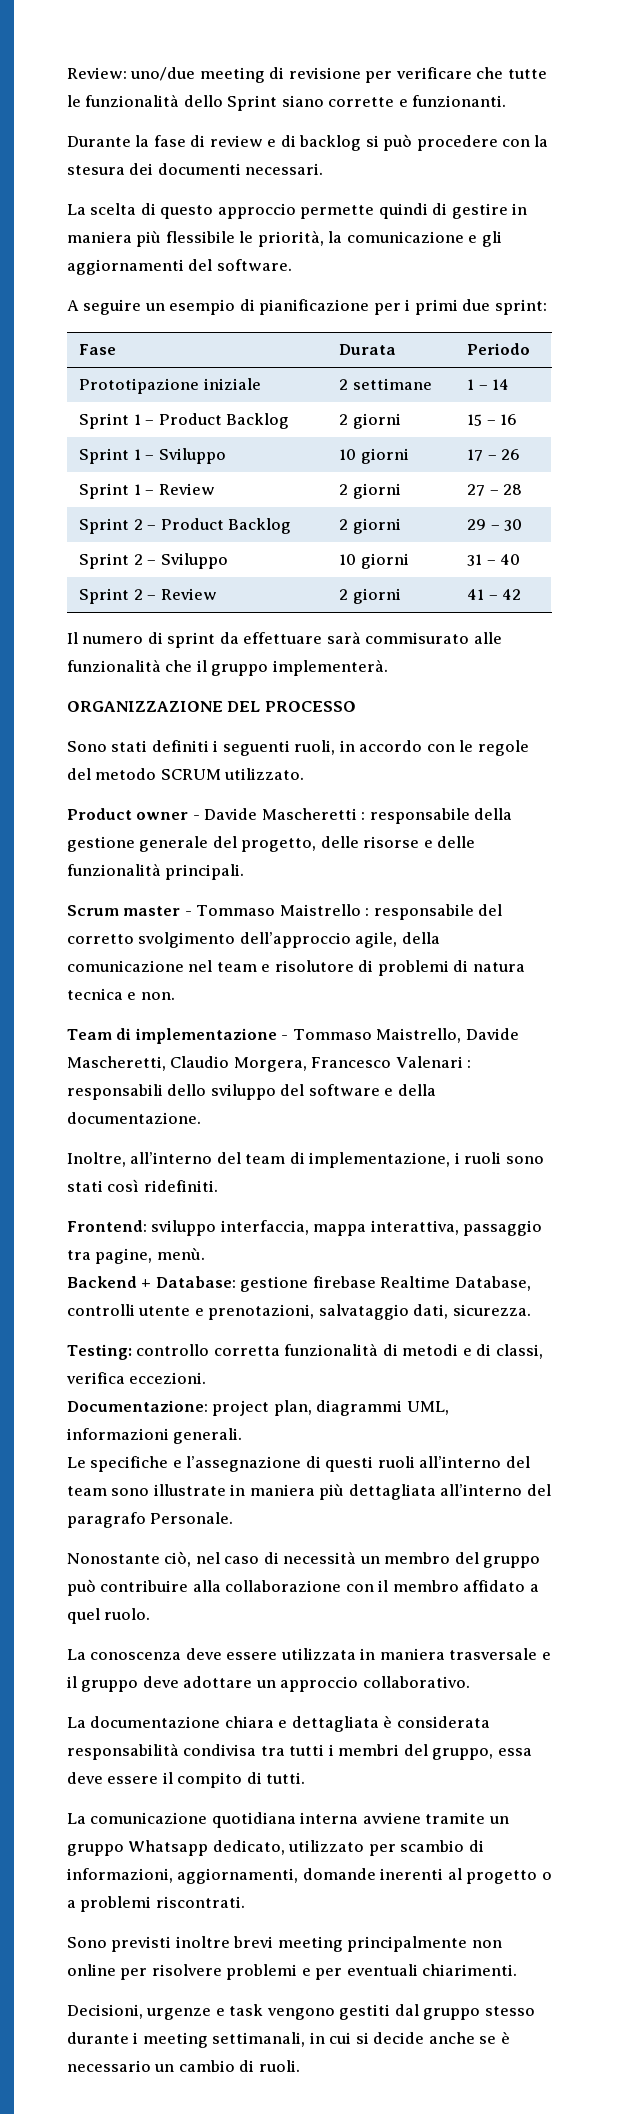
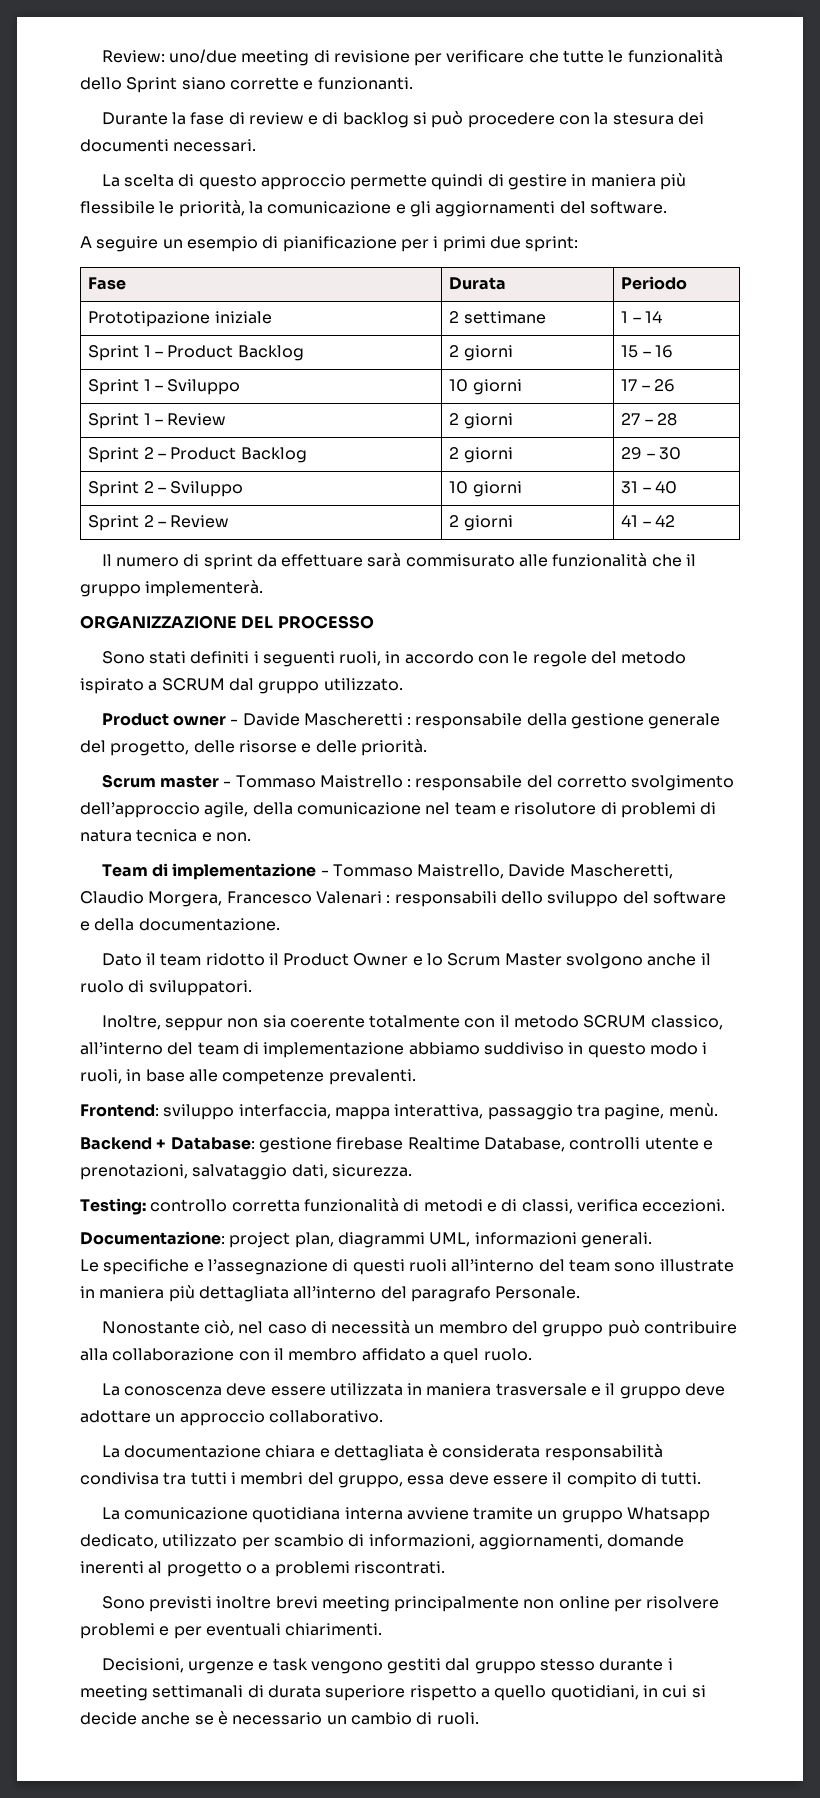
- Sono stati definiti i seguenti ruoli, in accordo con le regole del metodo SCRUM utilizzato.
+ Sono stati definiti i seguenti ruoli, in accordo con le regole del metodo ispirato a SCRUM dal gruppo utilizzato.
- Product owner - Davide Mascheretti : responsabile della gestione generale del progetto, delle risorse e delle funzionalità principali.
+ Product owner - Davide Mascheretti : responsabile della gestione generale del progetto, delle risorse e delle priorità.
- Inoltre, all’interno del team di implementazione, i ruoli sono stati così ridefiniti.
+ Dato il team ridotto il Product Owner e lo Scrum Master svolgono anche il ruolo di sviluppatori.
+ Inoltre, seppur non sia coerente totalmente con il metodo SCRUM classico, all’interno del team di implementazione abbiamo suddiviso in questo modo i ruoli, in base alle competenze prevalenti.
- Decisioni, urgenze e task vengono gestiti dal gruppo stesso durante i meeting settimanali, in cui si decide anche se è necessario un cambio di ruoli.
+ Decisioni, urgenze e task vengono gestiti dal gruppo stesso durante i meeting settimanali di durata superiore rispetto a quello quotidiani, in cui si decide anche se è necessario un cambio di ruoli.

